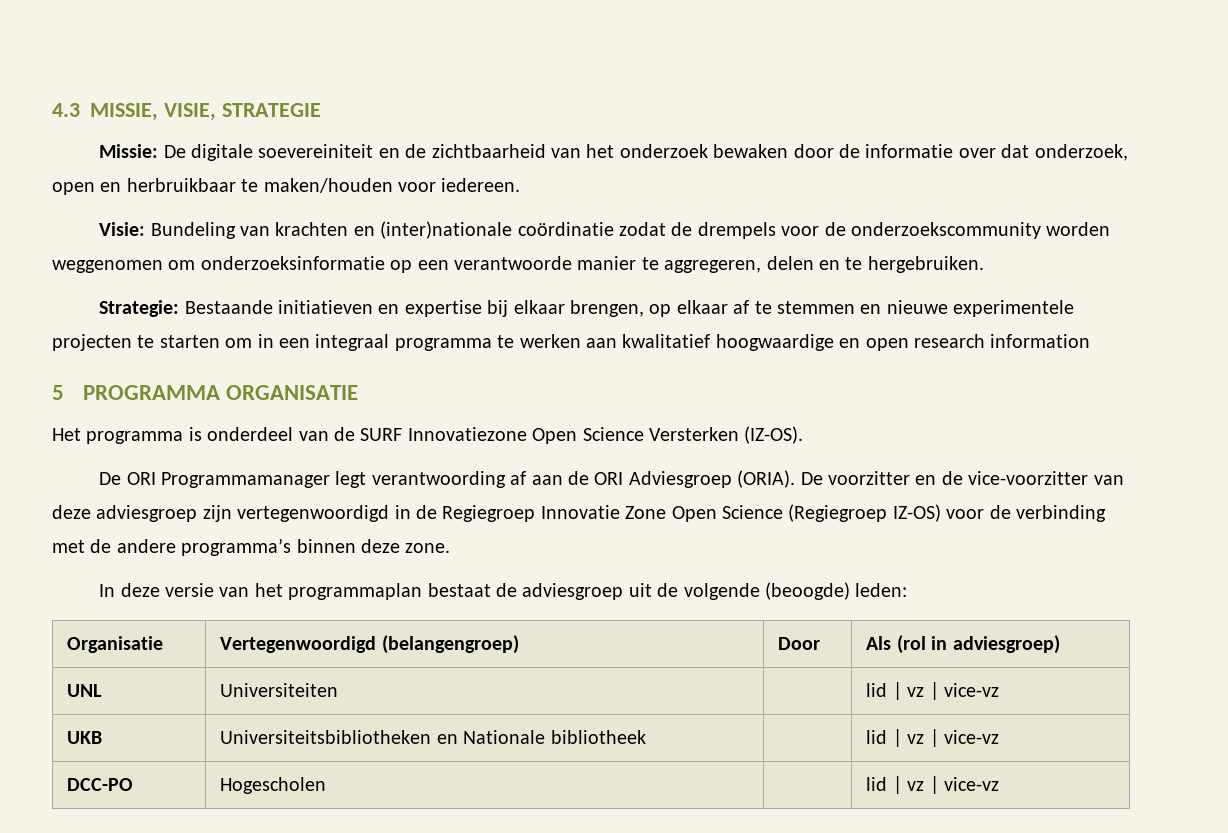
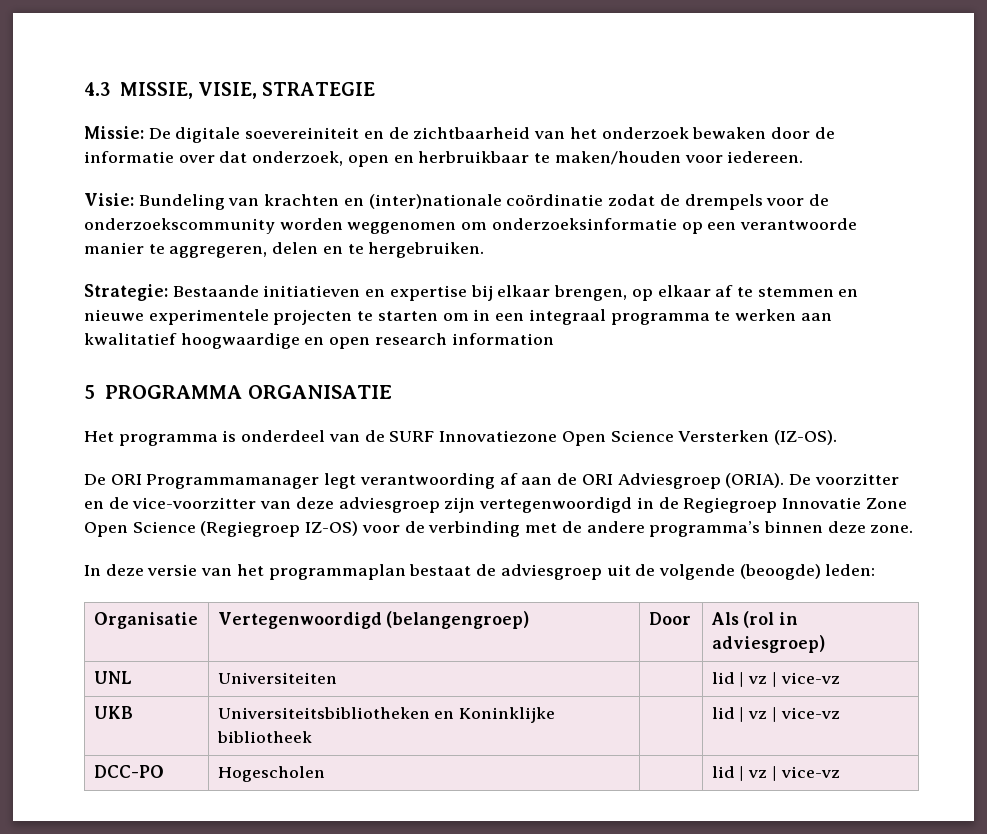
- UKB | Universiteitsbibliotheken en Nationale bibliotheek | | lid | vz | vice-vz
+ UKB | Universiteitsbibliotheken en Koninklijke bibliotheek | | lid | vz | vice-vz

